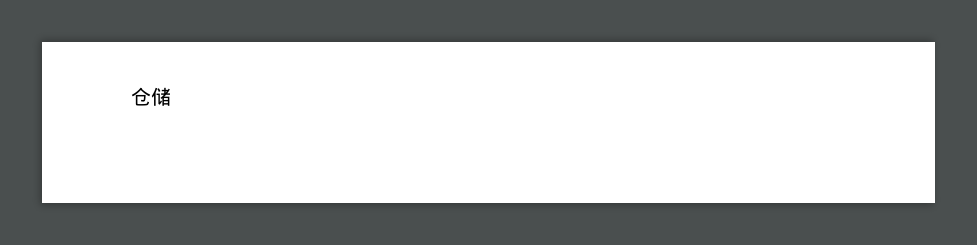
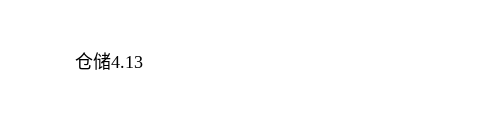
- 仓储
+ 仓储4.13

